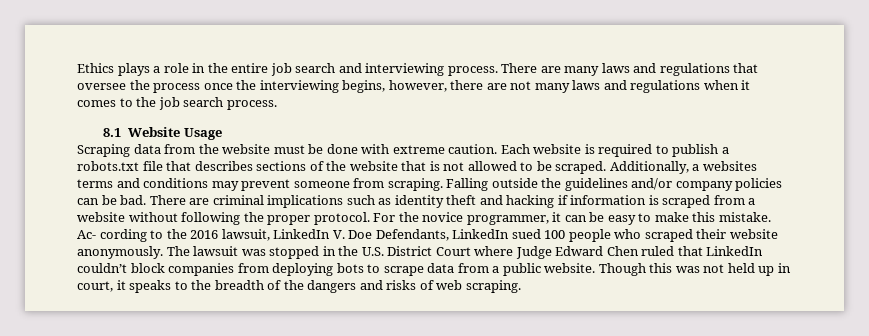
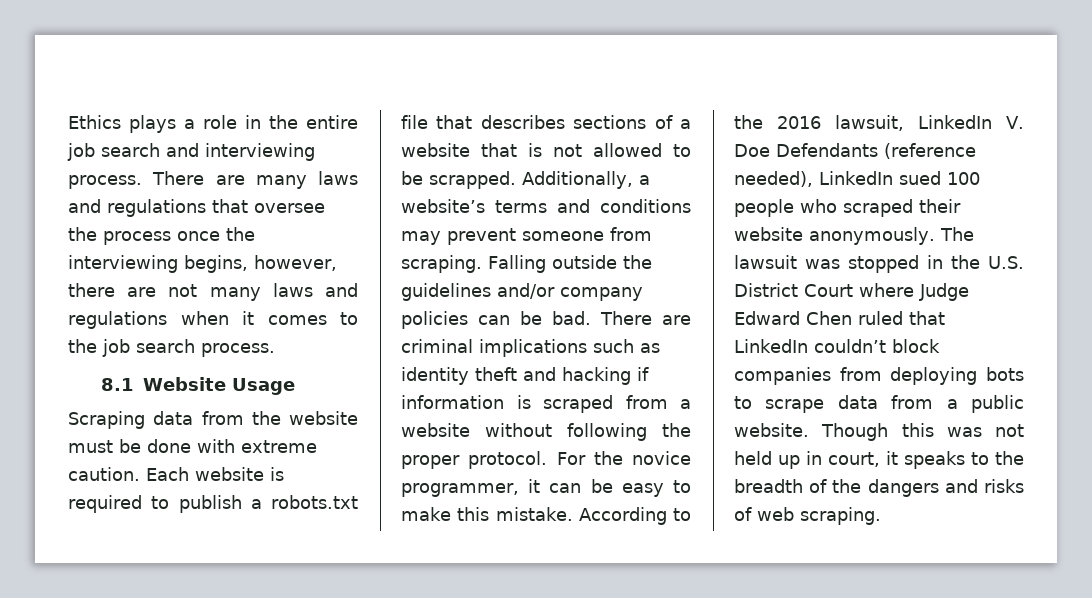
- Each website is required to publish a robots.txt file that describes sections of the website that is not allowed to be scraped.
+ Each website is required to publish a robots.txt file that describes sections of a website that is not allowed to be scrapped.
- Additionally, a websites terms and conditions may prevent someone from scraping.
+ Additionally, a website’s terms and conditions may prevent someone from scraping.
- Ac- cording to the 2016 lawsuit, LinkedIn V. Doe Defendants, LinkedIn sued 100 people who scraped their website anonymously.
+ According to the 2016 lawsuit, LinkedIn V. Doe Defendants (reference needed), LinkedIn sued 100 people who scraped their website anonymously.

